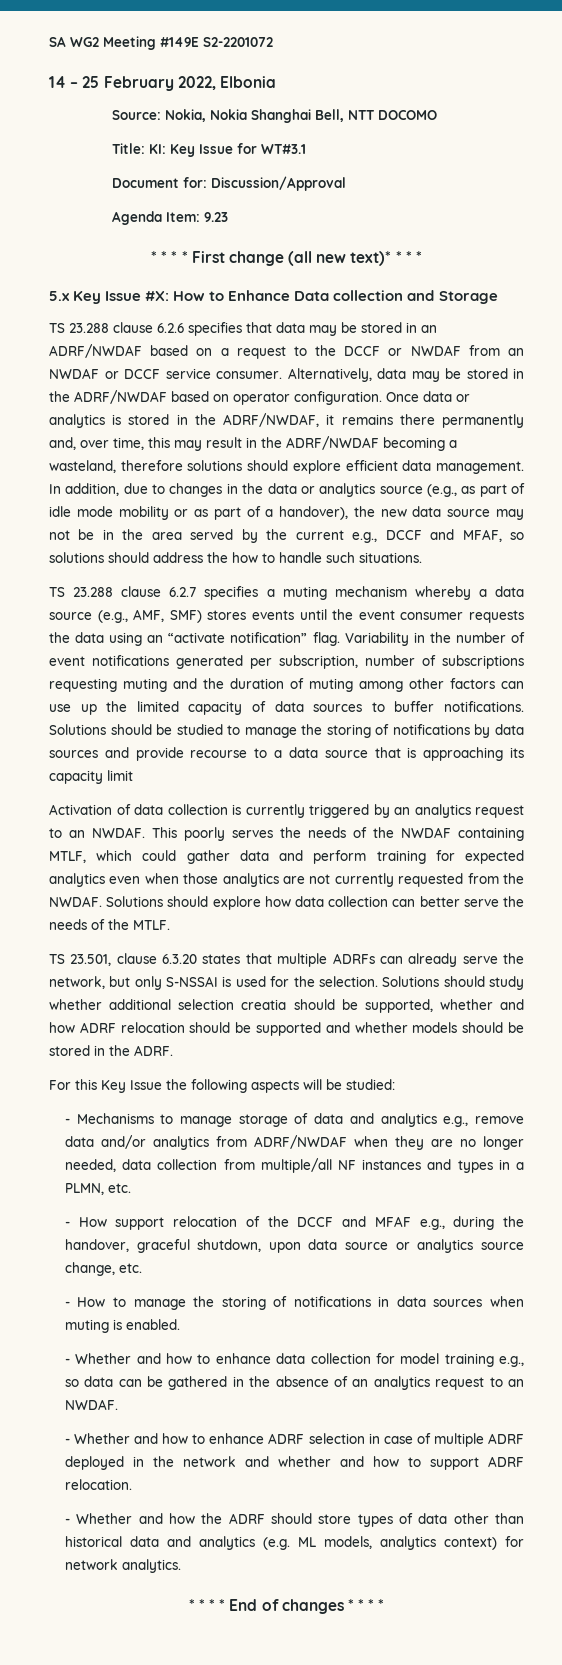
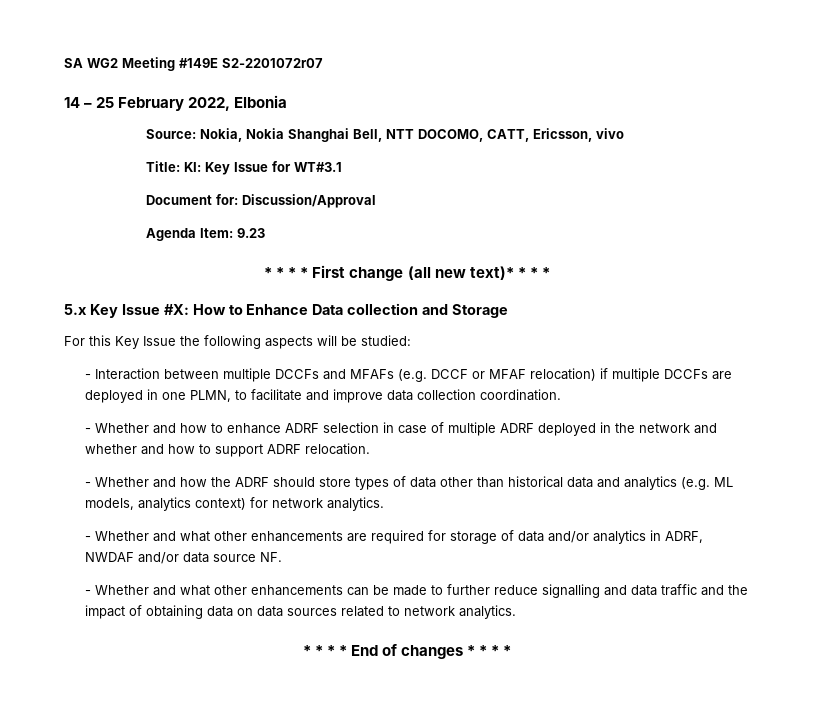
- SA WG2 Meeting #149E S2-2201072
+ SA WG2 Meeting #149E S2-2201072r07
- Source: Nokia, Nokia Shanghai Bell, NTT DOCOMO
+ Source: Nokia, Nokia Shanghai Bell, NTT DOCOMO, CATT, Ericsson, vivo
- TS 23.288 clause 6.2.6 specifies that data may be stored in an ADRF/NWDAF based on a request to the DCCF or NWDAF from an NWDAF or DCCF service consumer. Alternatively, data may be stored in the ADRF/NWDAF based on operator configuration. Once data or analytics is stored in the ADRF/NWDAF, it remains there permanently and, over time, this may result in the ADRF/NWDAF becoming a wasteland, therefore solutions should explore efficient data management. In addition, due to changes in the data or analytics source (e.g., as part of idle mode mobility or as part of a handover), the new data source may not be in the area served by the current e.g., DCCF and MFAF, so solutions should address the how to handle such situations.
- TS 23.288 clause 6.2.7 specifies a muting mechanism whereby a data source (e.g., AMF, SMF) stores events until the event consumer requests the data using an “activate notification” flag. Variability in the number of event notifications generated per subscription, number of subscriptions requesting muting and the duration of muting among other factors can use up the limited capacity of data sources to buffer notifications. Solutions should be studied to manage the storing of notifications by data sources and provide recourse to a data source that is approaching its capacity limit
- Activation of data collection is currently triggered by an analytics request to an NWDAF. This poorly serves the needs of the NWDAF containing MTLF, which could gather data and perform training for expected analytics even when those analytics are not currently requested from the NWDAF. Solutions should explore how data collection can better serve the needs of the MTLF.
- TS 23.501, clause 6.3.20 states that multiple ADRFs can already serve the network, but only S-NSSAI is used for the selection. Solutions should study whether additional selection creatia should be supported, whether and how ADRF relocation should be supported and whether models should be stored in the ADRF.
- - Mechanisms to manage storage of data and analytics e.g., remove data and/or analytics from ADRF/NWDAF when they are no longer needed, data collection from multiple/all NF instances and types in a PLMN, etc.
- - How support relocation of the DCCF and MFAF e.g., during the handover, graceful shutdown, upon data source or analytics source change, etc.
- - How to manage the storing of notifications in data sources when muting is enabled.
- - Whether and how to enhance data collection for model training e.g., so data can be gathered in the absence of an analytics request to an NWDAF.
+ - Interaction between multiple DCCFs and MFAFs (e.g. DCCF or MFAF relocation) if multiple DCCFs are deployed in one PLMN, to facilitate and improve data collection coordination.
+ - Whether and what other enhancements are required for storage of data and/or analytics in ADRF, NWDAF and/or data source NF.
+ - Whether and what other enhancements can be made to further reduce signalling and data traffic and the impact of obtaining data on data sources related to network analytics.

